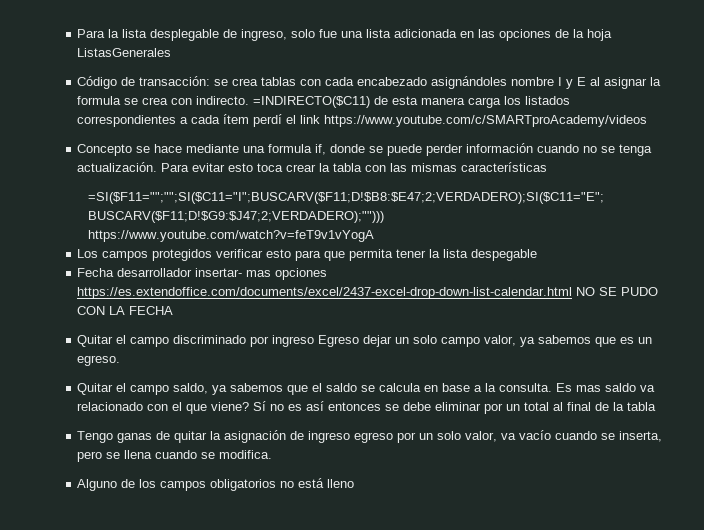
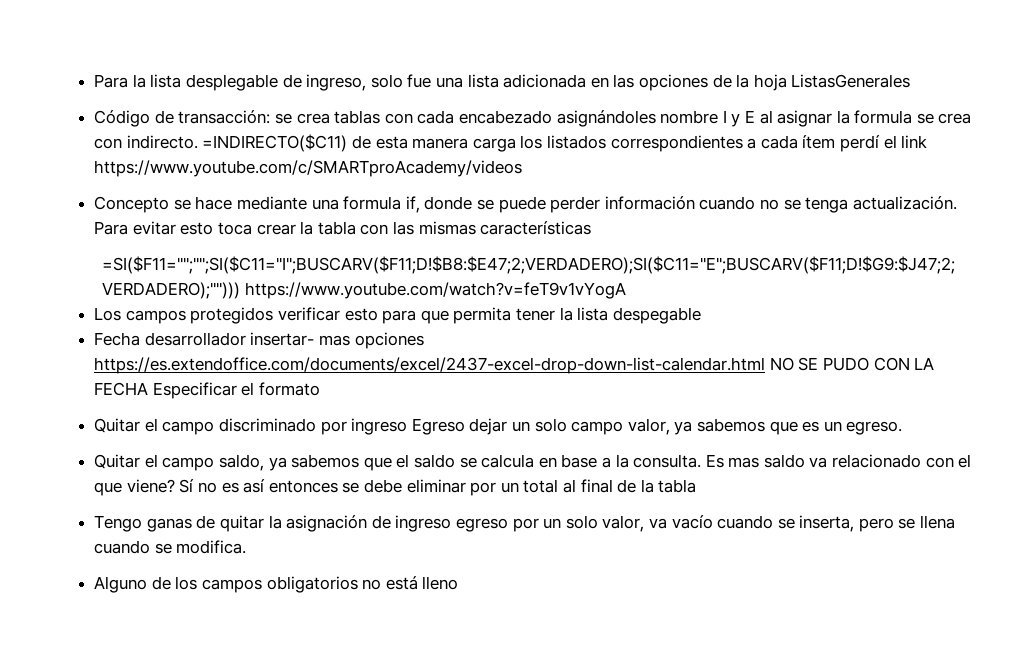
- Fecha desarrollador insertar- mas opciones https://es.extendoffice.com/documents/excel/2437-excel-drop-down-list-calendar.html NO SE PUDO CON LA FECHA
+ Fecha desarrollador insertar- mas opciones https://es.extendoffice.com/documents/excel/2437-excel-drop-down-list-calendar.html NO SE PUDO CON LA FECHA Especificar el formato

